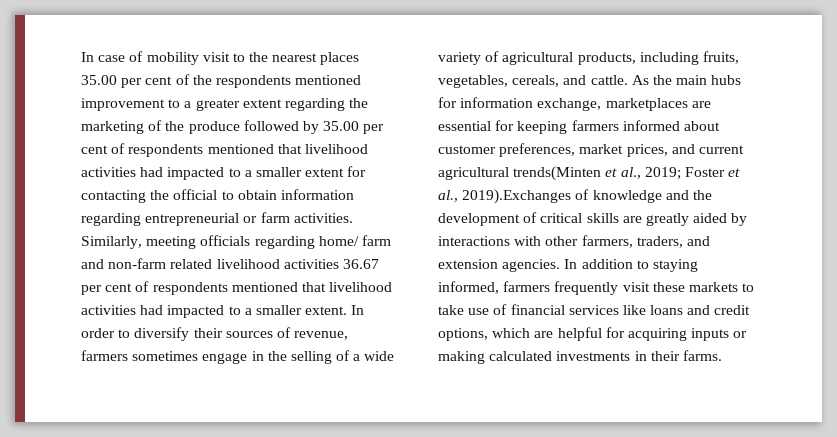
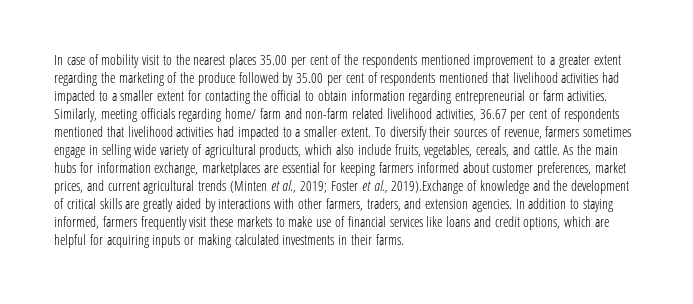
- Similarly, meeting officials regarding home/ farm and non-farm related livelihood activities 36.67 per cent of respondents mentioned that livelihood activities had impacted to a smaller extent.
+ Similarly, meeting officials regarding home/ farm and non-farm related livelihood activities, 36.67 per cent of respondents mentioned that livelihood activities had impacted to a smaller extent.
- In order to diversify their sources of revenue, farmers sometimes engage in the selling of a wide variety of agricultural products, including fruits, vegetables, cereals, and cattle.
+ To diversify their sources of revenue, farmers sometimes engage in selling wide variety of agricultural products, which also include fruits, vegetables, cereals, and cattle.
- As the main hubs for information exchange, marketplaces are essential for keeping farmers informed about customer preferences, market prices, and current agricultural trends(Minten et al., 2019; Foster et al., 2019).Exchanges of knowledge and the development of critical skills are greatly aided by interactions with other farmers, traders, and extension agencies.
+ As the main hubs for information exchange, marketplaces are essential for keeping farmers informed about customer preferences, market prices, and current agricultural trends (Minten et al., 2019; Foster et al., 2019).Exchange of knowledge and the development of critical skills are greatly aided by interactions with other farmers, traders, and extension agencies.
- In addition to staying informed, farmers frequently visit these markets to take use of financial services like loans and credit options, which are helpful for acquiring inputs or making calculated investments in their farms.
+ In addition to staying informed, farmers frequently visit these markets to make use of financial services like loans and credit options, which are helpful for acquiring inputs or making calculated investments in their farms.

